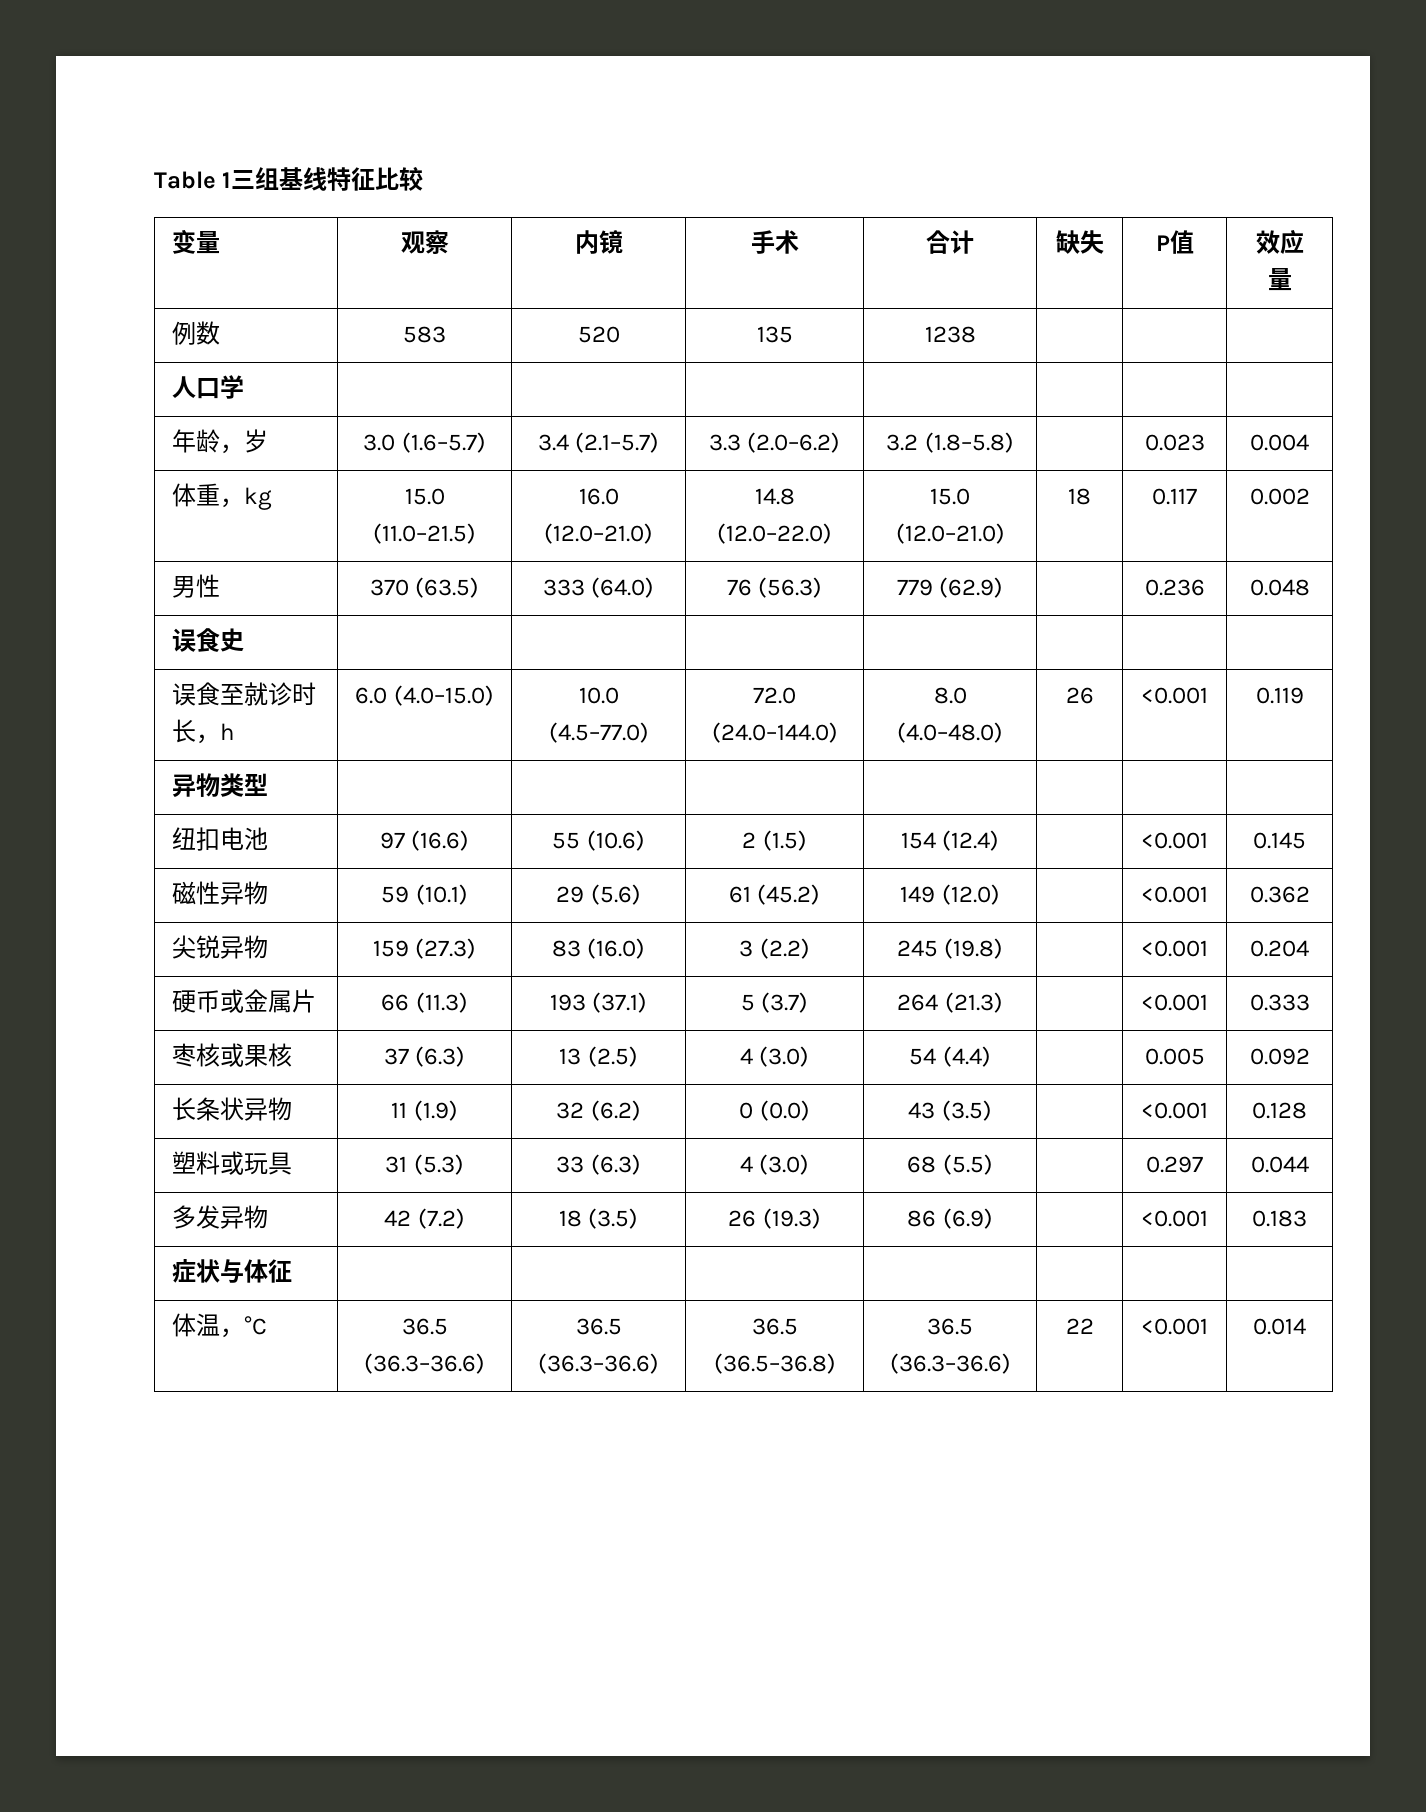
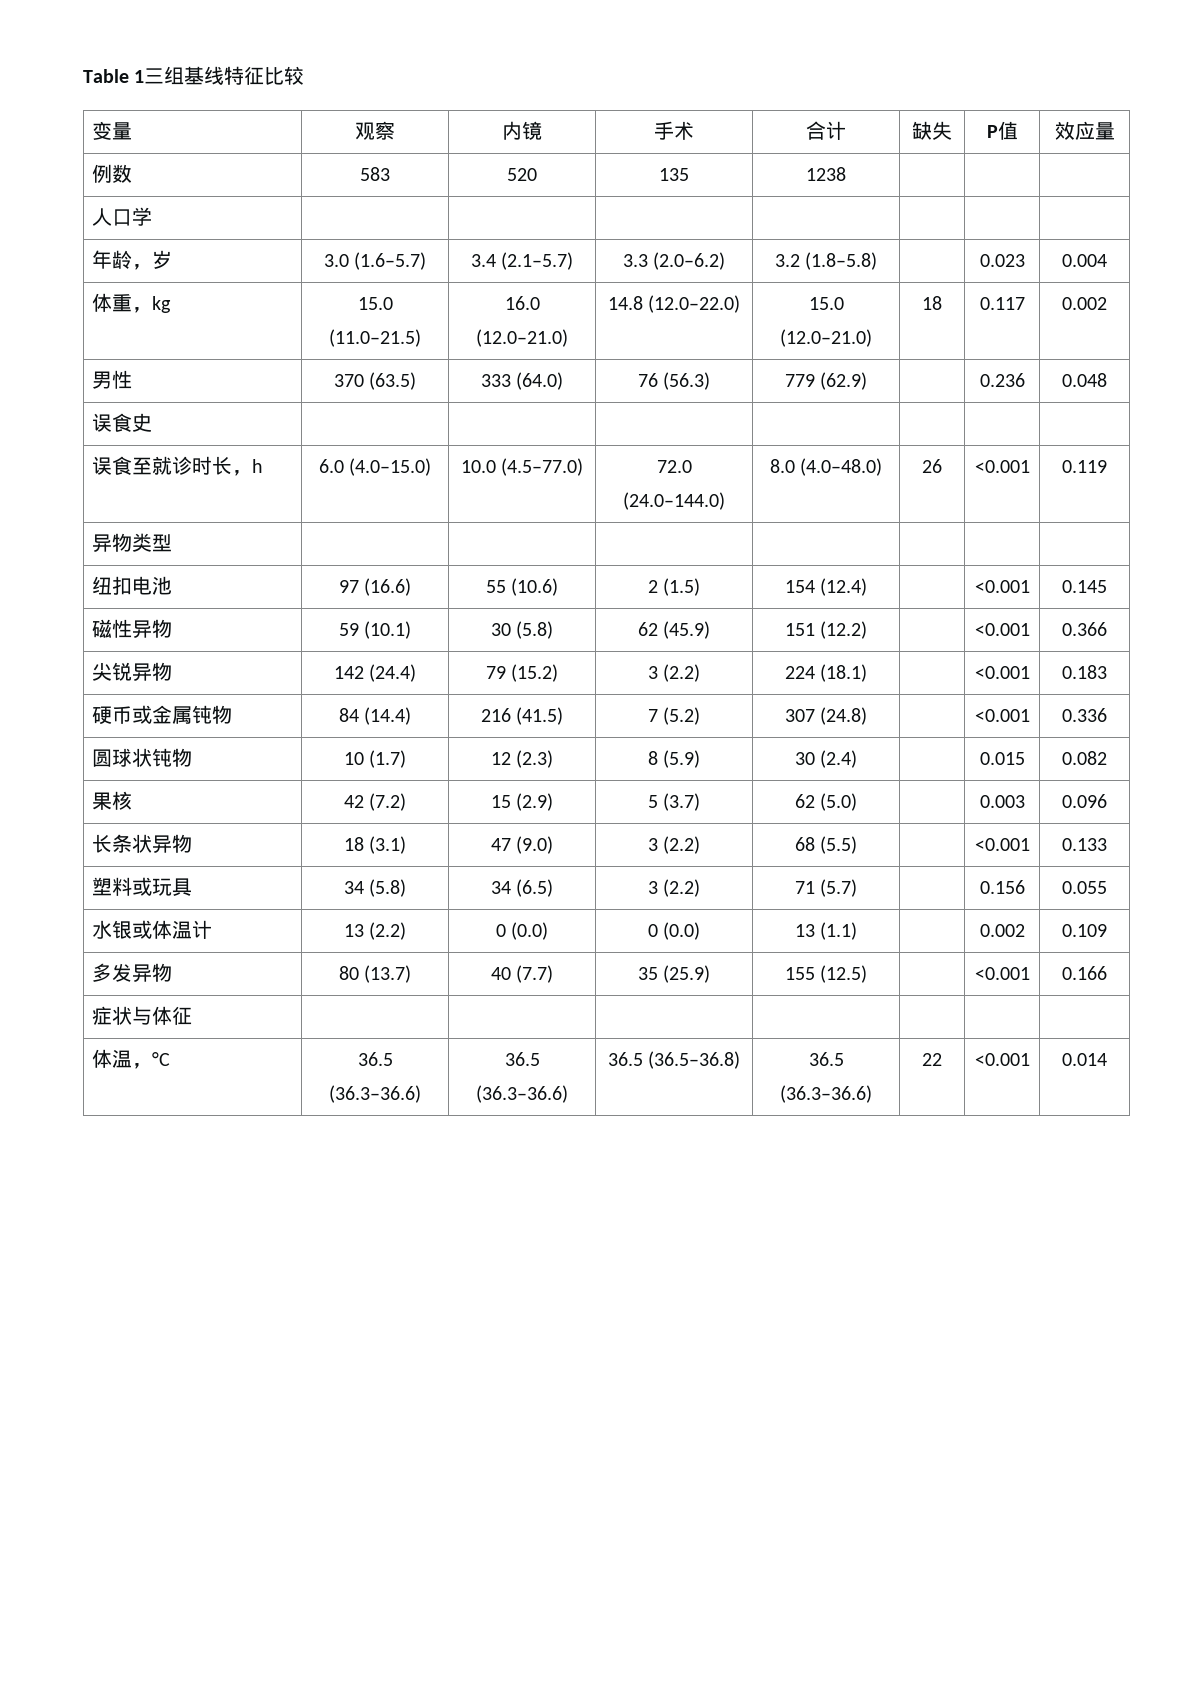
- 磁性异物 | 59 (10.1) | 29 (5.6) | 61 (45.2) | 149 (12.0) | | <0.001 | 0.362
+ 磁性异物 | 59 (10.1) | 30 (5.8) | 62 (45.9) | 151 (12.2) | | <0.001 | 0.366
- 尖锐异物 | 159 (27.3) | 83 (16.0) | 3 (2.2) | 245 (19.8) | | <0.001 | 0.204
+ 尖锐异物 | 142 (24.4) | 79 (15.2) | 3 (2.2) | 224 (18.1) | | <0.001 | 0.183
- 硬币或金属片 | 66 (11.3) | 193 (37.1) | 5 (3.7) | 264 (21.3) | | <0.001 | 0.333
- 枣核或果核 | 37 (6.3) | 13 (2.5) | 4 (3.0) | 54 (4.4) | | 0.005 | 0.092
- 长条状异物 | 11 (1.9) | 32 (6.2) | 0 (0.0) | 43 (3.5) | | <0.001 | 0.128
+ 硬币或金属钝物 | 84 (14.4) | 216 (41.5) | 7 (5.2) | 307 (24.8) | | <0.001 | 0.336
+ 圆球状钝物 | 10 (1.7) | 12 (2.3) | 8 (5.9) | 30 (2.4) | | 0.015 | 0.082
+ 果核 | 42 (7.2) | 15 (2.9) | 5 (3.7) | 62 (5.0) | | 0.003 | 0.096
+ 长条状异物 | 18 (3.1) | 47 (9.0) | 3 (2.2) | 68 (5.5) | | <0.001 | 0.133
- 塑料或玩具 | 31 (5.3) | 33 (6.3) | 4 (3.0) | 68 (5.5) | | 0.297 | 0.044
- 多发异物 | 42 (7.2) | 18 (3.5) | 26 (19.3) | 86 (6.9) | | <0.001 | 0.183
+ 塑料或玩具 | 34 (5.8) | 34 (6.5) | 3 (2.2) | 71 (5.7) | | 0.156 | 0.055
+ 水银或体温计 | 13 (2.2) | 0 (0.0) | 0 (0.0) | 13 (1.1) | | 0.002 | 0.109
+ 多发异物 | 80 (13.7) | 40 (7.7) | 35 (25.9) | 155 (12.5) | | <0.001 | 0.166

